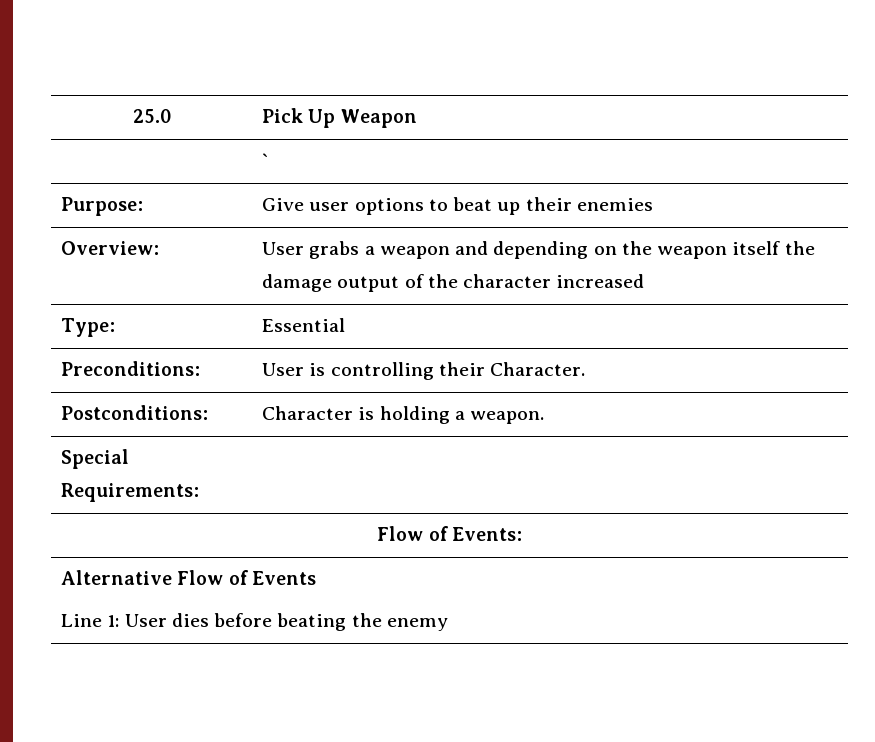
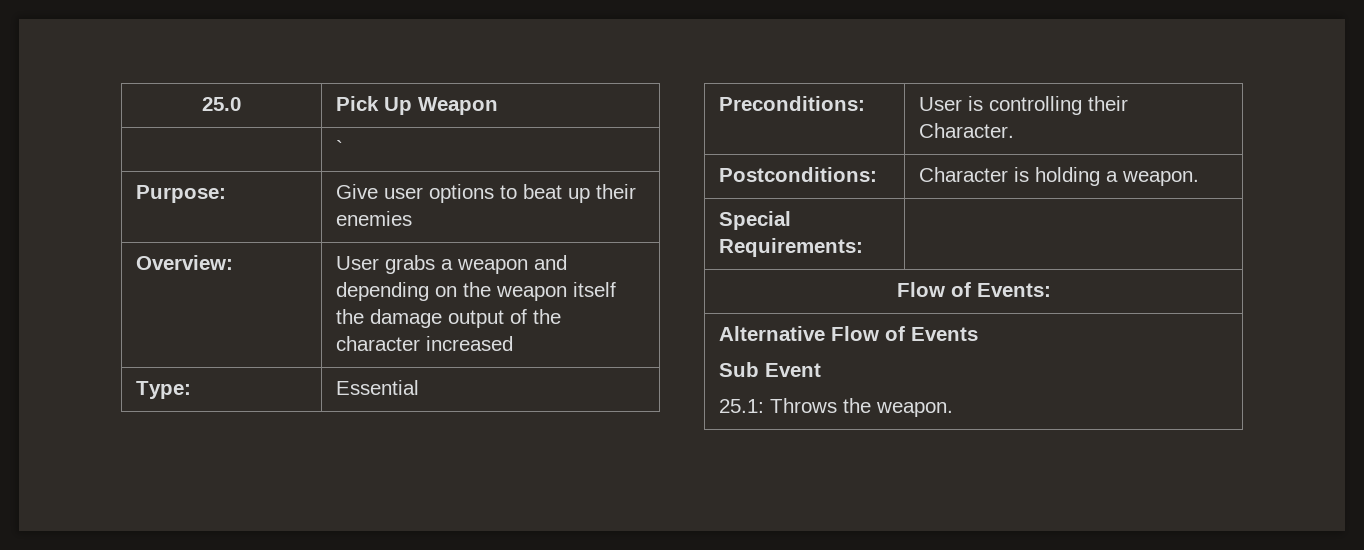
  Alternative Flow of Events
- Line 1: User dies before beating the enemy
+ Sub Event
+ 25.1: Throws the weapon.

